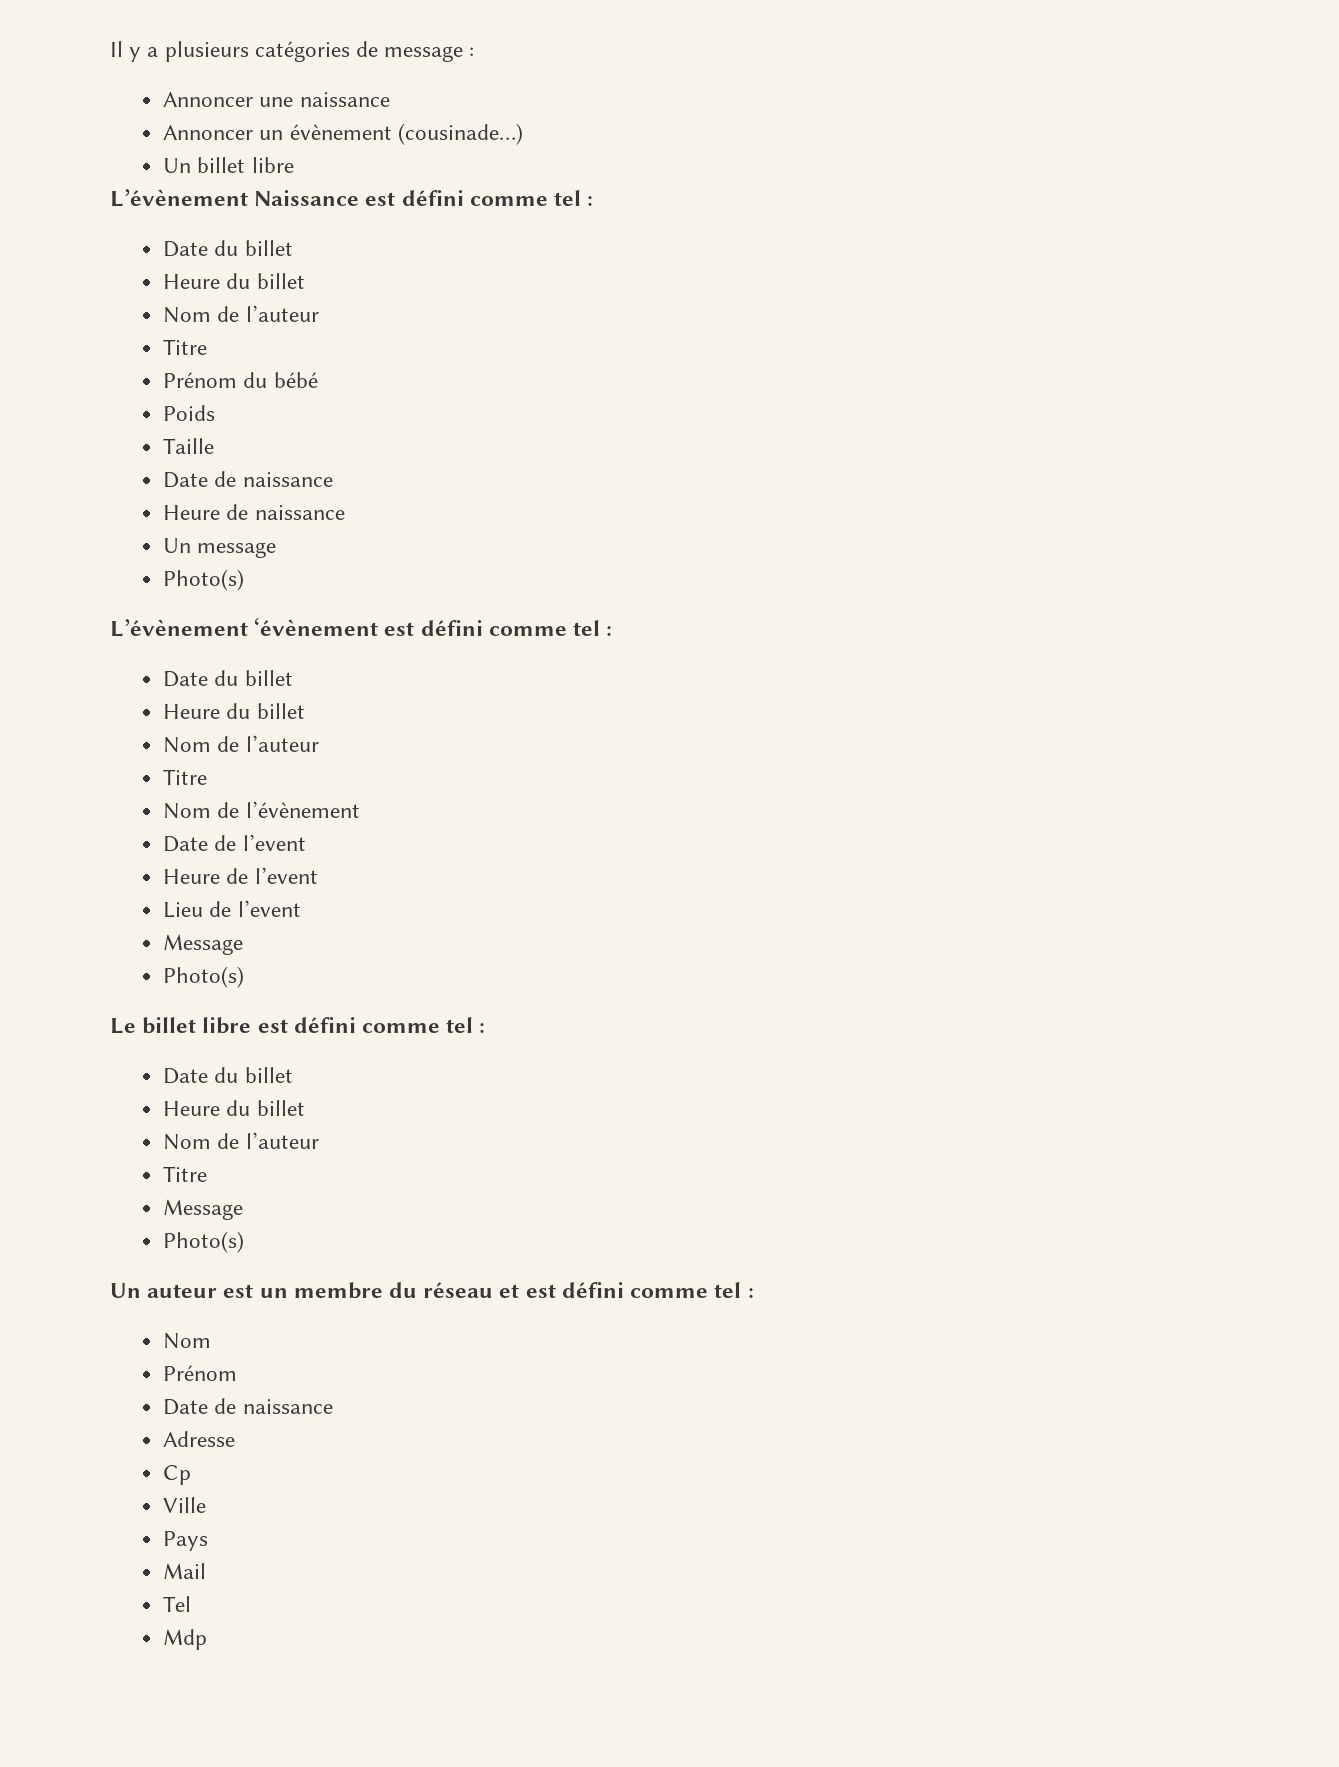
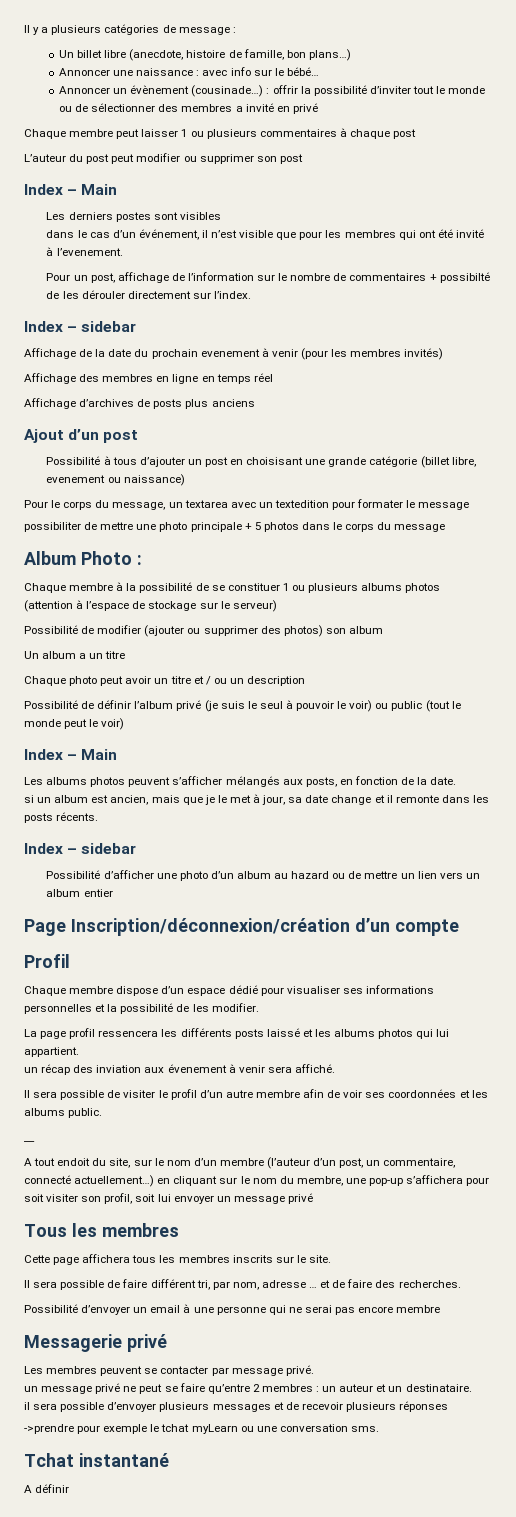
- Annoncer une naissance
- Annoncer un évènement (cousinade…)
- Un billet libre
- L’évènement Naissance est défini comme tel :
- Date du billet
- Heure du billet
- Nom de l’auteur
- Titre
- Prénom du bébé
- Poids
- Taille
- Date de naissance
- Heure de naissance
- Un message
- Photo(s)
- L’évènement ‘évènement est défini comme tel :
- Date du billet
- Heure du billet
- Nom de l’auteur
- Titre
- Nom de l’évènement
- Date de l’event
- Heure de l’event
- Lieu de l’event
- Message
- Photo(s)
- Le billet libre est défini comme tel :
- Date du billet
- Heure du billet
- Nom de l’auteur
- Titre
- Message
- Photo(s)
- Un auteur est un membre du réseau et est défini comme tel :
- Nom
- Prénom
- Date de naissance
- Adresse
- Cp
- Ville
- Pays
- Mail
- Tel
- Mdp
+ Un billet libre (anecdote, histoire de famille, bon plans…)
+ Annoncer une naissance : avec info sur le bébé…
+ Annoncer un évènement (cousinade…) : offrir la possibilité d’inviter tout le monde ou de sélectionner des membres a invité en privé
+ Chaque membre peut laisser 1 ou plusieurs commentaires à chaque post
+ L’auteur du post peut modifier ou supprimer son post
+ Index – Main
+ Les derniers postes sont visibles
+ dans le cas d’un événement, il n’est visible que pour les membres qui ont été invité à l’evenement.
+ Pour un post, affichage de l’information sur le nombre de commentaires + possibilté de les dérouler directement sur l’index.
+ Index – sidebar
+ Affichage de la date du prochain evenement à venir (pour les membres invités)
+ Affichage des membres en ligne en temps réel
+ Affichage d’archives de posts plus anciens
+ Ajout d’un post
+ Possibilité à tous d’ajouter un post en choisisant une grande catégorie (billet libre, evenement ou naissance)
+ Pour le corps du message, un textarea avec un textedition pour formater le message
+ possibiliter de mettre une photo principale + 5 photos dans le corps du message
+ Album Photo :
+ Chaque membre à la possibilité de se constituer 1 ou plusieurs albums photos (attention à l’espace de stockage sur le serveur)
+ Possibilité de modifier (ajouter ou supprimer des photos) son album
+ Un album a un titre
+ Chaque photo peut avoir un titre et / ou un description
+ Possibilité de définir l’album privé (je suis le seul à pouvoir le voir) ou public (tout le monde peut le voir)
+ Index – Main
+ Les albums photos peuvent s’afficher mélangés aux posts, en fonction de la date.
+ si un album est ancien, mais que je le met à jour, sa date change et il remonte dans les posts récents.
+ Index – sidebar
+ Possibilité d’afficher une photo d’un album au hazard ou de mettre un lien vers un album entier
+ Page Inscription/déconnexion/création d’un compte
+ Profil
+ Chaque membre dispose d’un espace dédié pour visualiser ses informations personnelles et la possibilité de les modifier.
+ La page profil ressencera les différents posts laissé et les albums photos qui lui appartient.
+ un récap des inviation aux évenement à venir sera affiché.
+ Il sera possible de visiter le profil d’un autre membre afin de voir ses coordonnées et les albums public.
+ __
+ A tout endoit du site, sur le nom d’un membre (l’auteur d’un post, un commentaire, connecté actuellement…) en cliquant sur le nom du membre, une pop-up s’affichera pour soit visiter son profil, soit lui envoyer un message privé
+ Tous les membres
+ Cette page affichera tous les membres inscrits sur le site.
+ Il sera possible de faire différent tri, par nom, adresse … et de faire des recherches.
+ Possibilité d’envoyer un email à une personne qui ne serai pas encore membre
+ Messagerie privé
+ Les membres peuvent se contacter par message privé.
+ un message privé ne peut se faire qu’entre 2 membres : un auteur et un destinataire.
+ il sera possible d’envoyer plusieurs messages et de recevoir plusieurs réponses
+ ->prendre pour exemple le tchat myLearn ou une conversation sms.
+ Tchat instantané
+ A définir

